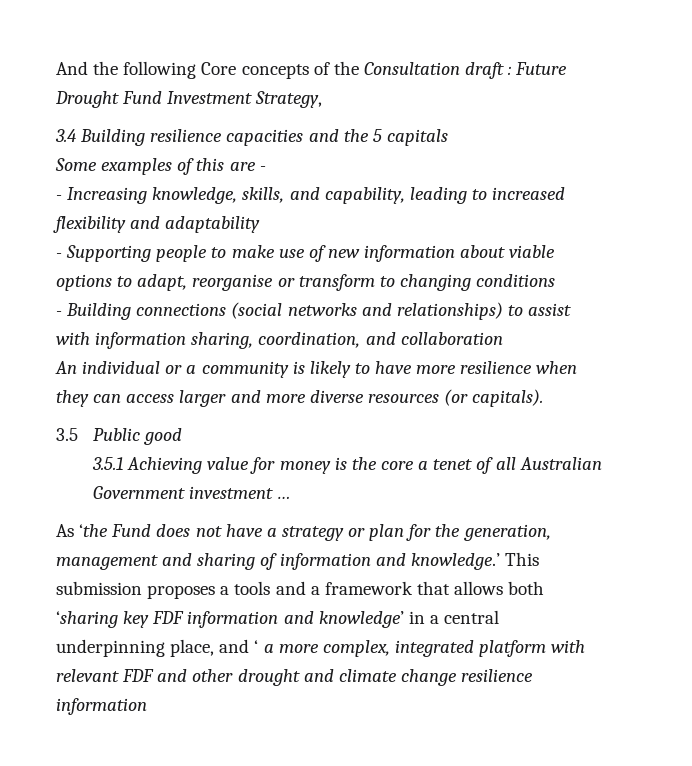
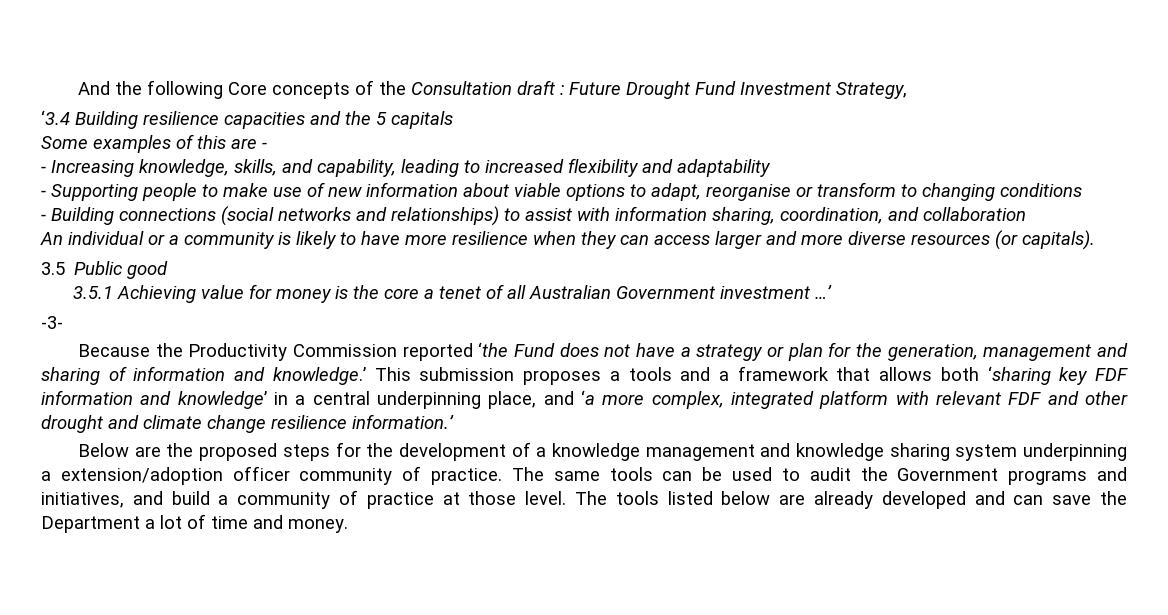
- 3.4 Building resilience capacities and the 5 capitals
+ ‘3.4 Building resilience capacities and the 5 capitals
- 3.5.1 Achieving value for money is the core a tenet of all Australian Government investment …
- As ‘the Fund does not have a strategy or plan for the generation, management and sharing of information and knowledge.’
+ 3.5.1 Achieving value for money is the core a tenet of all Australian Government investment …’
+ -3-
+ Because the Productivity Commission reported ‘the Fund does not have a strategy or plan for the generation, management and sharing of information and knowledge.’
- This submission proposes a tools and a framework that allows both ‘sharing key FDF information and knowledge’ in a central underpinning place, and ‘ a more complex, integrated platform with relevant FDF and other drought and climate change resilience information
+ This submission proposes a tools and a framework that allows both ‘sharing key FDF information and knowledge’ in a central underpinning place, and ‘a more complex, integrated platform with relevant FDF and other drought and climate change resilience information.’
+ Below are the proposed steps for the development of a knowledge management and knowledge sharing system underpinning a extension/adoption officer community of practice. The same tools can be used to audit the Government programs and initiatives, and build a community of practice at those level. The tools listed below are already developed and can save the Department a lot of time and money.

